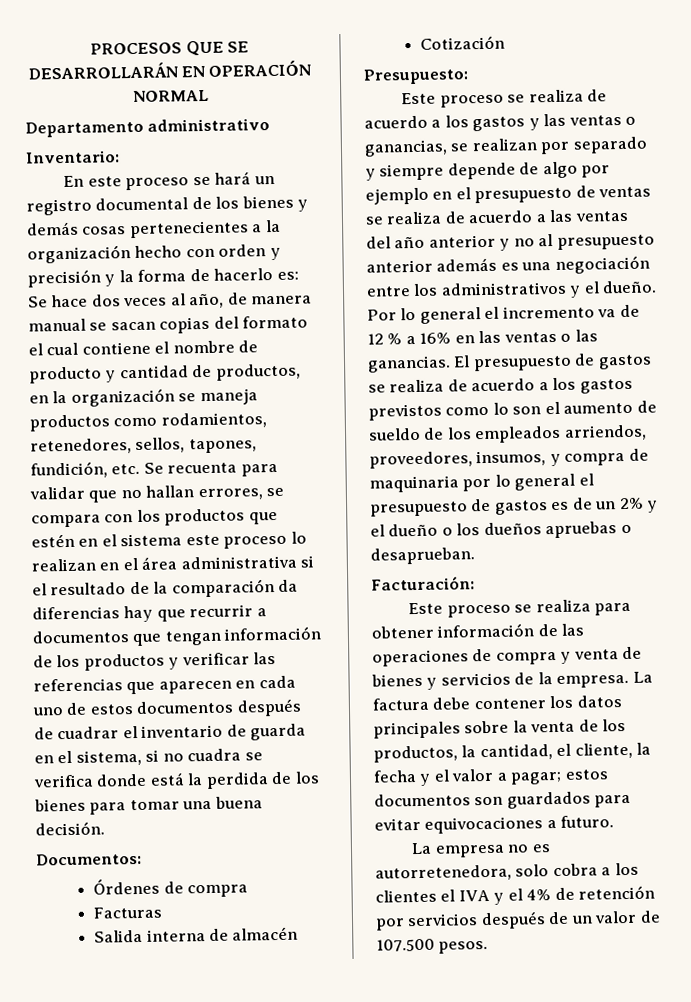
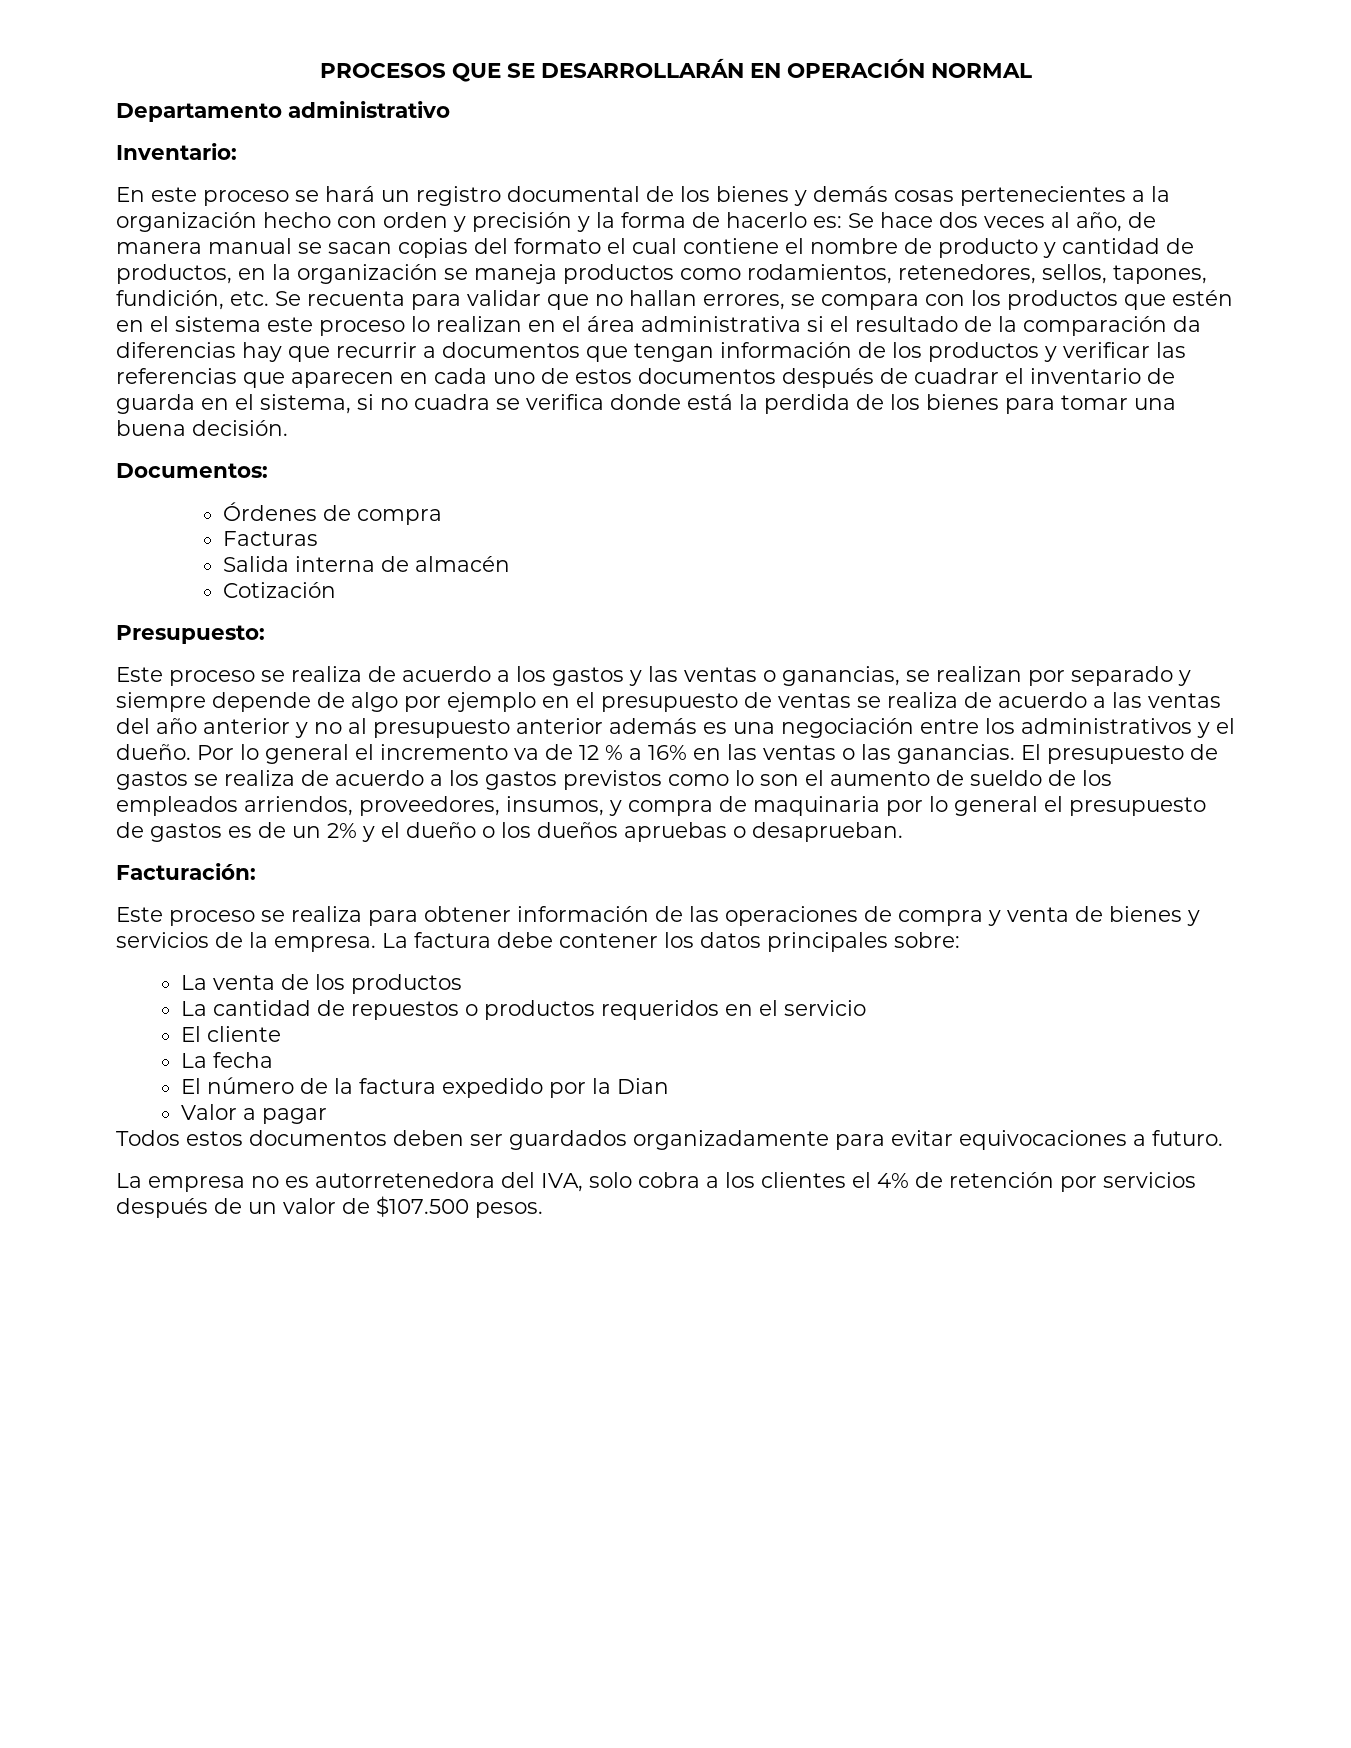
- La factura debe contener los datos principales sobre la venta de los productos, la cantidad, el cliente, la fecha y el valor a pagar; estos documentos son guardados para evitar equivocaciones a futuro.
+ La factura debe contener los datos principales sobre:
+ La venta de los productos
+ La cantidad de repuestos o productos requeridos en el servicio
+ El cliente
+ La fecha
+ El número de la factura expedido por la Dian
+ Valor a pagar
+ Todos estos documentos deben ser guardados organizadamente para evitar equivocaciones a futuro.
- La empresa no es autorretenedora, solo cobra a los clientes el IVA y el 4% de retención por servicios después de un valor de 107.500 pesos.
+ La empresa no es autorretenedora del IVA, solo cobra a los clientes el 4% de retención por servicios después de un valor de $107.500 pesos.

